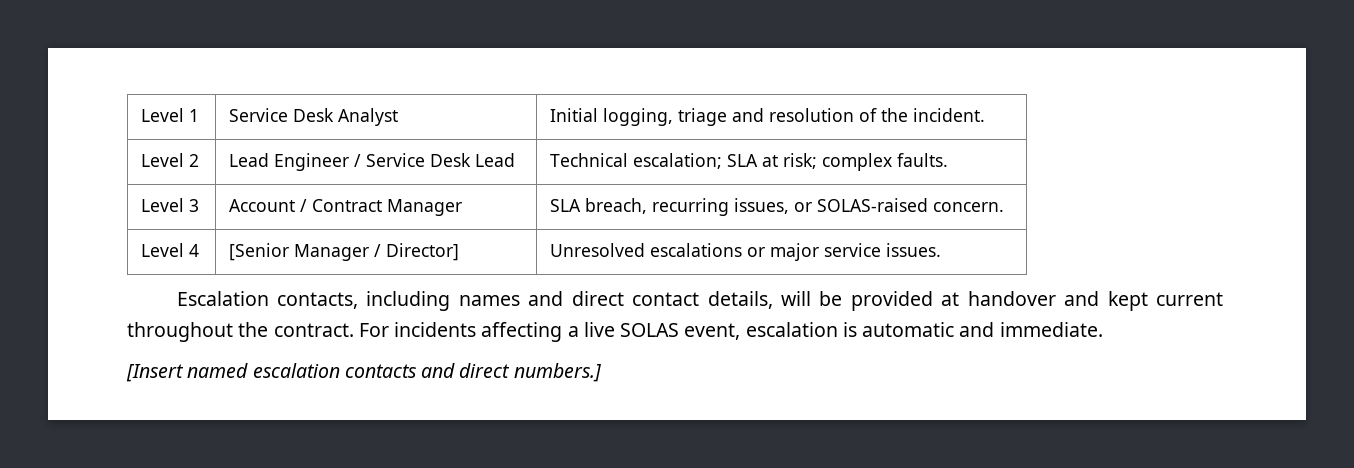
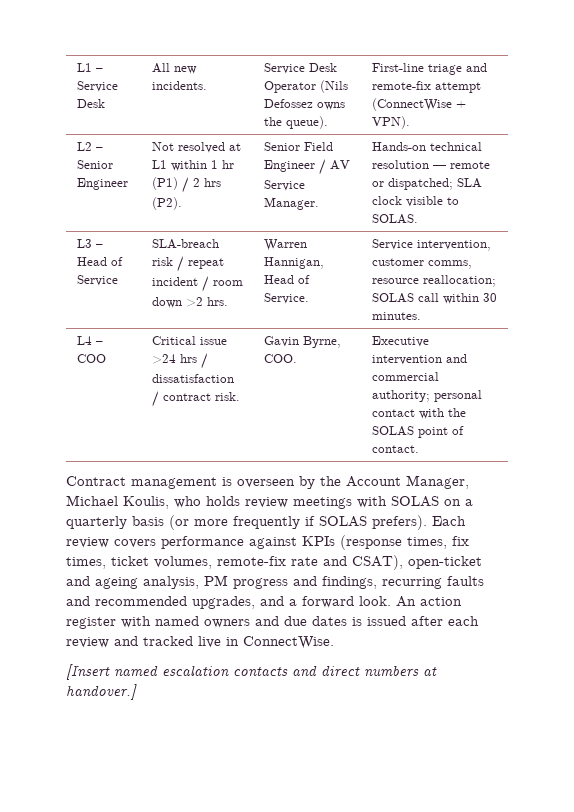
- Level 1 | Service Desk Analyst | Initial logging, triage and resolution of the incident.
- Level 2 | Lead Engineer / Service Desk Lead | Technical escalation; SLA at risk; complex faults.
- Level 3 | Account / Contract Manager | SLA breach, recurring issues, or SOLAS-raised concern.
- Level 4 | [Senior Manager / Director] | Unresolved escalations or major service issues.
- Escalation contacts, including names and direct contact details, will be provided at handover and kept current throughout the contract. For incidents affecting a live SOLAS event, escalation is automatic and immediate.
+ L1 – Service Desk | All new incidents. | Service Desk Operator (Nils Defossez owns the queue). | First-line triage and remote-fix attempt (ConnectWise + VPN).
+ L2 – Senior Engineer | Not resolved at L1 within 1 hr (P1) / 2 hrs (P2). | Senior Field Engineer / AV Service Manager. | Hands-on technical resolution — remote or dispatched; SLA clock visible to SOLAS.
+ L3 – Head of Service | SLA-breach risk / repeat incident / room down >2 hrs. | Warren Hannigan, Head of Service. | Service intervention, customer comms, resource reallocation; SOLAS call within 30 minutes.
+ L4 – COO | Critical issue >24 hrs / dissatisfaction / contract risk. | Gavin Byrne, COO. | Executive intervention and commercial authority; personal contact with the SOLAS point of contact.
+ Contract management is overseen by the Account Manager, Michael Koulis, who holds review meetings with SOLAS on a quarterly basis (or more frequently if SOLAS prefers). Each review covers performance against KPIs (response times, fix times, ticket volumes, remote-fix rate and CSAT), open-ticket and ageing analysis, PM progress and findings, recurring faults and recommended upgrades, and a forward look. An action register with named owners and due dates is issued after each review and tracked live in ConnectWise.
- [Insert named escalation contacts and direct numbers.]
+ [Insert named escalation contacts and direct numbers at handover.]

